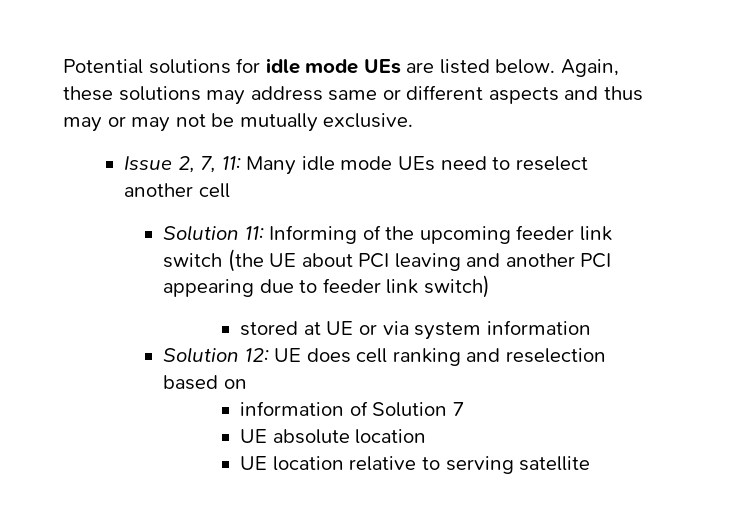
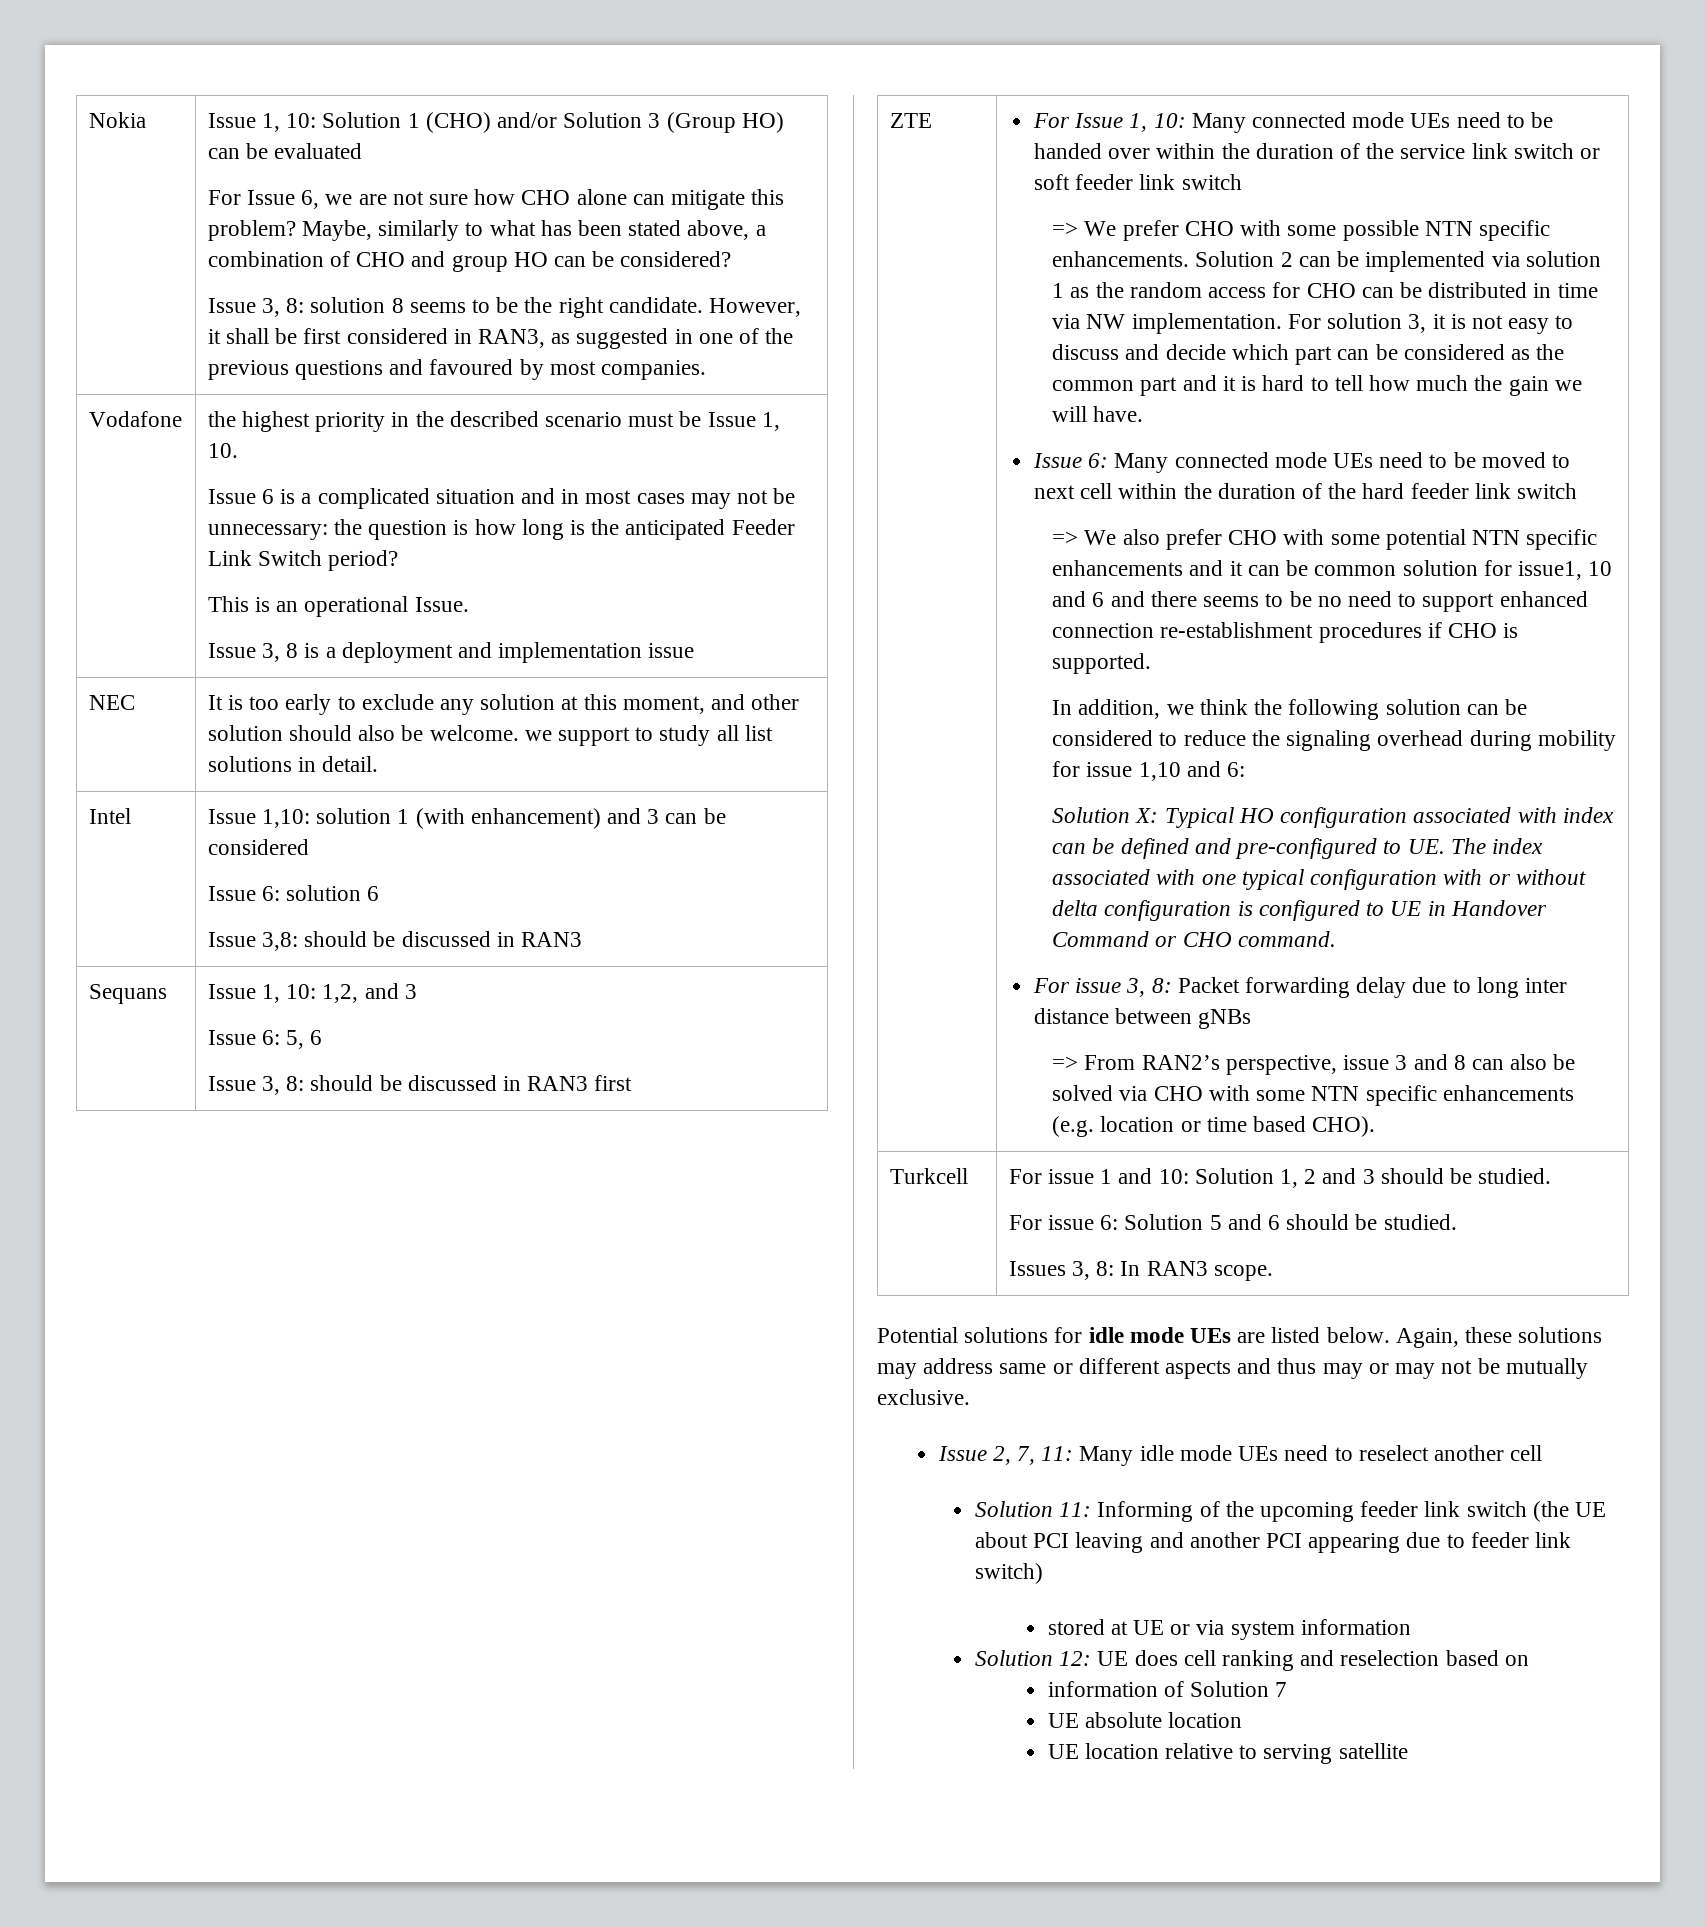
+ Nokia | Issue 1, 10: Solution 1 (CHO) and/or Solution 3 (Group HO) can be evaluated
+ For Issue 6, we are not sure how CHO alone can mitigate this problem? Maybe, similarly to what has been stated above, a combination of CHO and group HO can be considered?
+ Issue 3, 8: solution 8 seems to be the right candidate. However, it shall be first considered in RAN3, as suggested in one of the previous questions and favoured by most companies.
+ Vodafone | the highest priority in the described scenario must be Issue 1, 10.
+ Issue 6 is a complicated situation and in most cases may not be unnecessary: the question is how long is the anticipated Feeder Link Switch period?
+ This is an operational Issue.
+ Issue 3, 8 is a deployment and implementation issue
+ NEC | It is too early to exclude any solution at this moment, and other solution should also be welcome. we support to study all list solutions in detail.
+ Intel | Issue 1,10: solution 1 (with enhancement) and 3 can be considered
+ Issue 6: solution 6
+ Issue 3,8: should be discussed in RAN3
+ Sequans | Issue 1, 10: 1,2, and 3
+ Issue 6: 5, 6
+ Issue 3, 8: should be discussed in RAN3 first
+ ZTE | For Issue 1, 10: Many connected mode UEs need to be handed over within the duration of the service link switch or soft feeder link switch
+ => We prefer CHO with some possible NTN specific enhancements. Solution 2 can be implemented via solution 1 as the random access for CHO can be distributed in time via NW implementation. For solution 3, it is not easy to discuss and decide which part can be considered as the common part and it is hard to tell how much the gain we will have.
+ Issue 6: Many connected mode UEs need to be moved to next cell within the duration of the hard feeder link switch
+ => We also prefer CHO with some potential NTN specific enhancements and it can be common solution for issue1, 10 and 6 and there seems to be no need to support enhanced connection re-establishment procedures if CHO is supported.
+ In addition, we think the following solution can be considered to reduce the signaling overhead during mobility for issue 1,10 and 6:
+ Solution X: Typical HO configuration associated with index can be defined and pre-configured to UE. The index associated with one typical configuration with or without delta configuration is configured to UE in Handover Command or CHO command.
+ For issue 3, 8: Packet forwarding delay due to long inter distance between gNBs
+ => From RAN2’s perspective, issue 3 and 8 can also be solved via CHO with some NTN specific enhancements (e.g. location or time based CHO).
+ Turkcell | For issue 1 and 10: Solution 1, 2 and 3 should be studied.
+ For issue 6: Solution 5 and 6 should be studied.
+ Issues 3, 8: In RAN3 scope.

